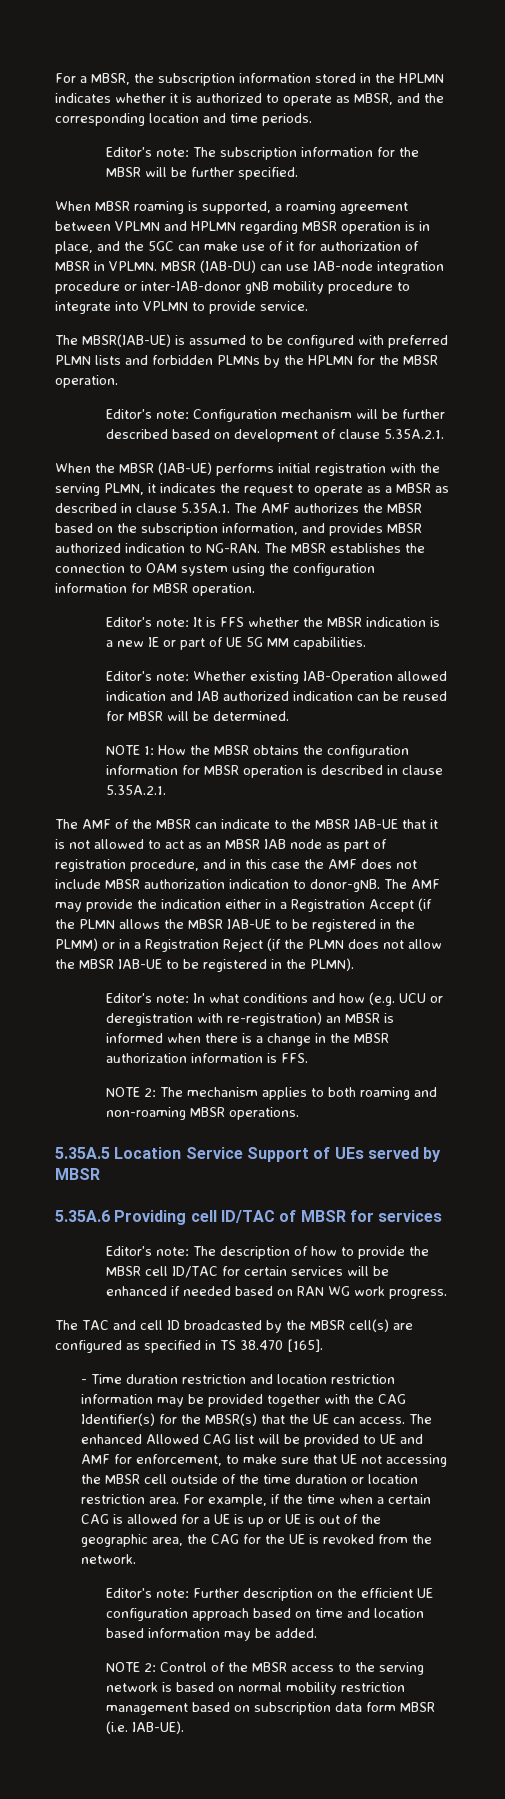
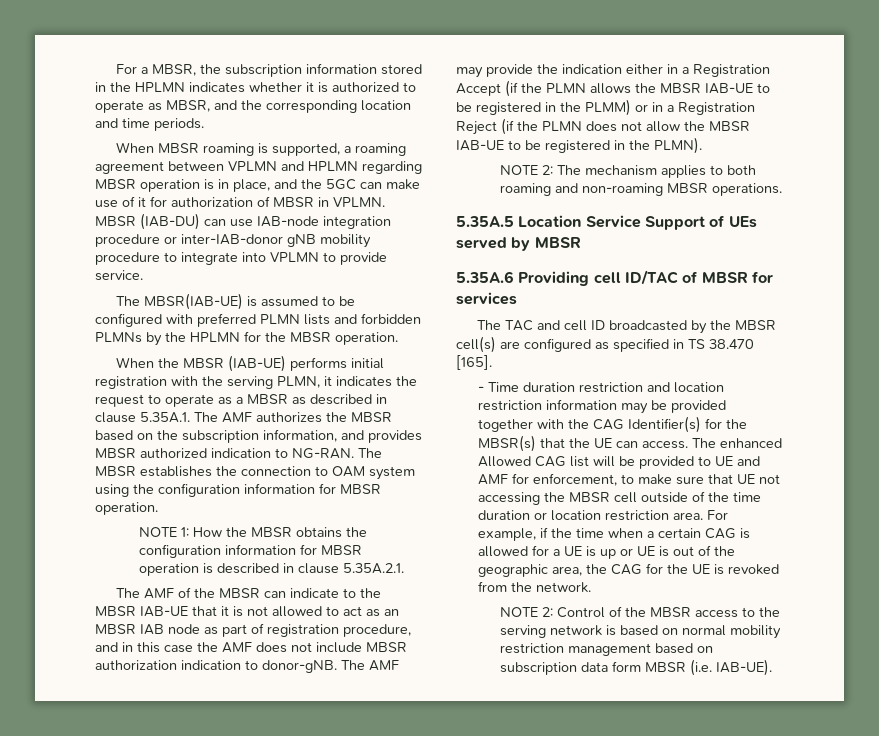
- Editor's note: The subscription information for the MBSR will be further specified.
- Editor's note: Configuration mechanism will be further described based on development of clause 5.35A.2.1.
- Editor's note: It is FFS whether the MBSR indication is a new IE or part of UE 5G MM capabilities.
- Editor's note: Whether existing IAB-Operation allowed indication and IAB authorized indication can be reused for MBSR will be determined.
- Editor's note: In what conditions and how (e.g. UCU or deregistration with re-registration) an MBSR is informed when there is a change in the MBSR authorization information is FFS.
- Editor's note: The description of how to provide the MBSR cell ID/TAC for certain services will be enhanced if needed based on RAN WG work progress.
- Editor's note: Further description on the efficient UE configuration approach based on time and location based information may be added.

